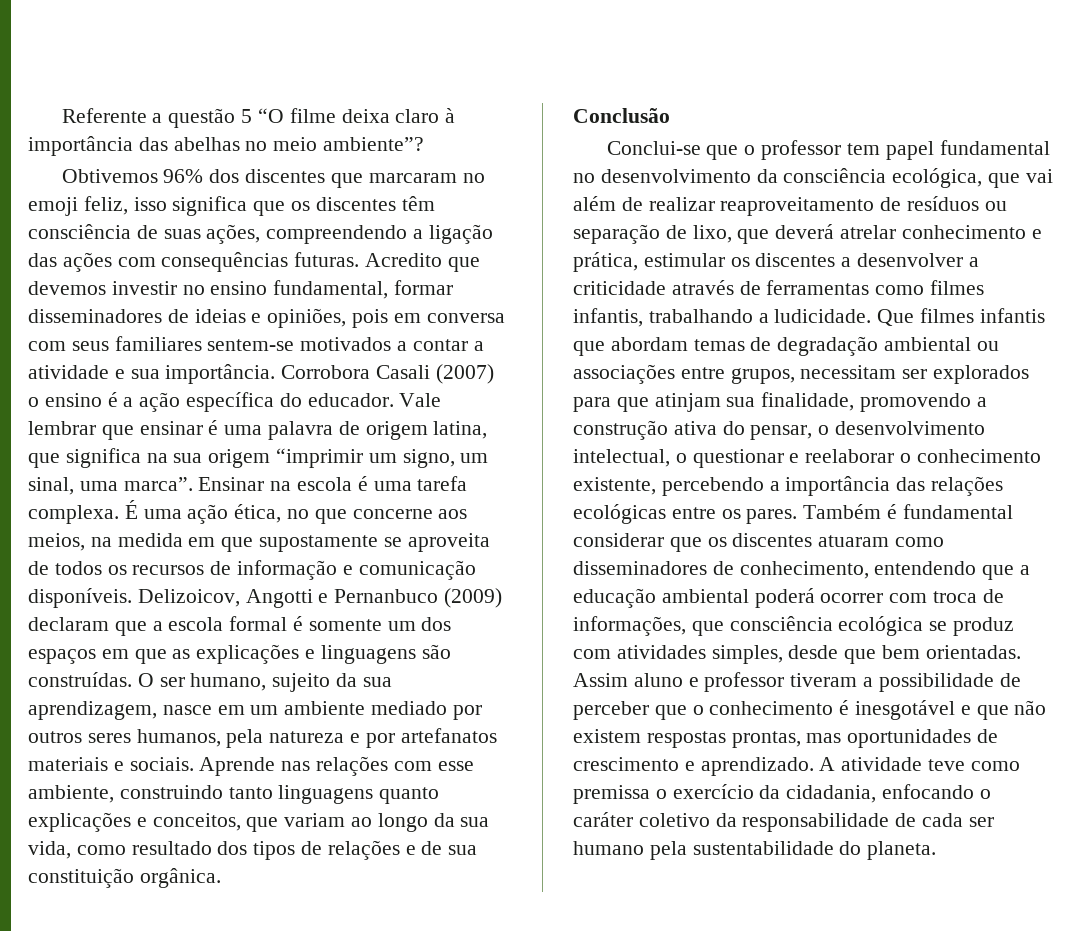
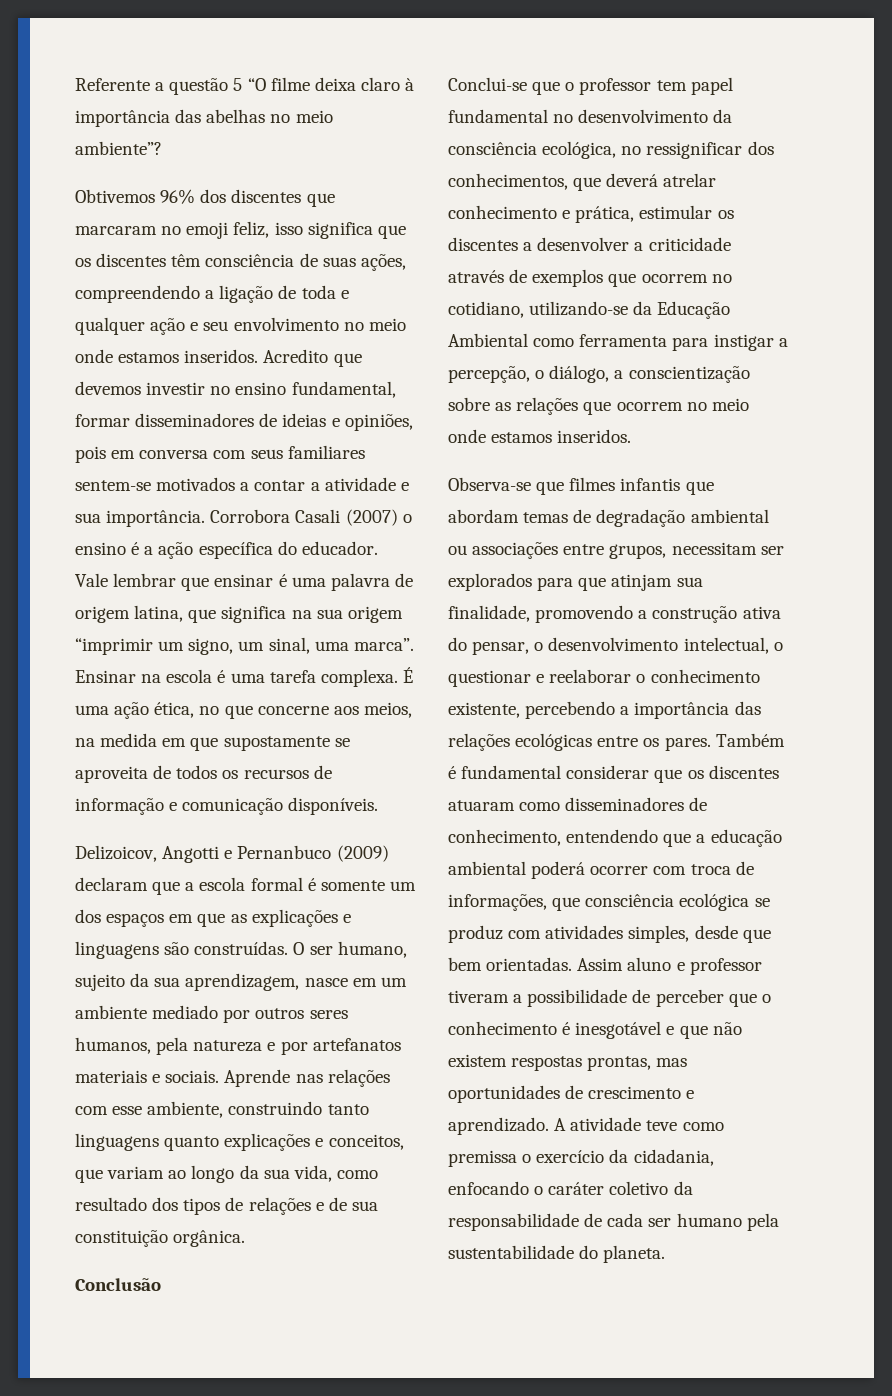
- Obtivemos 96% dos discentes que marcaram no emoji feliz, isso significa que os discentes têm consciência de suas ações, compreendendo a ligação das ações com consequências futuras.
+ Obtivemos 96% dos discentes que marcaram no emoji feliz, isso significa que os discentes têm consciência de suas ações, compreendendo a ligação de toda e qualquer ação e seu envolvimento no meio onde estamos inseridos.
- É uma ação ética, no que concerne aos meios, na medida em que supostamente se aproveita de todos os recursos de informação e comunicação disponíveis. Delizoicov, Angotti e Pernanbuco (2009) declaram que a escola formal é somente um dos espaços em que as explicações e linguagens são construídas.
+ É uma ação ética, no que concerne aos meios, na medida em que supostamente se aproveita de todos os recursos de informação e comunicação disponíveis.
+ Delizoicov, Angotti e Pernanbuco (2009) declaram que a escola formal é somente um dos espaços em que as explicações e linguagens são construídas.
- Conclui-se que o professor tem papel fundamental no desenvolvimento da consciência ecológica, que vai além de realizar reaproveitamento de resíduos ou separação de lixo, que deverá atrelar conhecimento e prática, estimular os discentes a desenvolver a criticidade através de ferramentas como filmes infantis, trabalhando a ludicidade. Que filmes infantis que abordam temas de degradação ambiental ou associações entre grupos, necessitam ser explorados para que atinjam sua finalidade, promovendo a construção ativa do pensar, o desenvolvimento intelectual, o questionar e reelaborar o conhecimento existente, percebendo a importância das relações ecológicas entre os pares.
+ Conclui-se que o professor tem papel fundamental no desenvolvimento da consciência ecológica, no ressignificar dos conhecimentos, que deverá atrelar conhecimento e prática, estimular os discentes a desenvolver a criticidade através de exemplos que ocorrem no cotidiano, utilizando-se da Educação Ambiental como ferramenta para instigar a percepção, o diálogo, a conscientização sobre as relações que ocorrem no meio onde estamos inseridos.
+ Observa-se que filmes infantis que abordam temas de degradação ambiental ou associações entre grupos, necessitam ser explorados para que atinjam sua finalidade, promovendo a construção ativa do pensar, o desenvolvimento intelectual, o questionar e reelaborar o conhecimento existente, percebendo a importância das relações ecológicas entre os pares.

